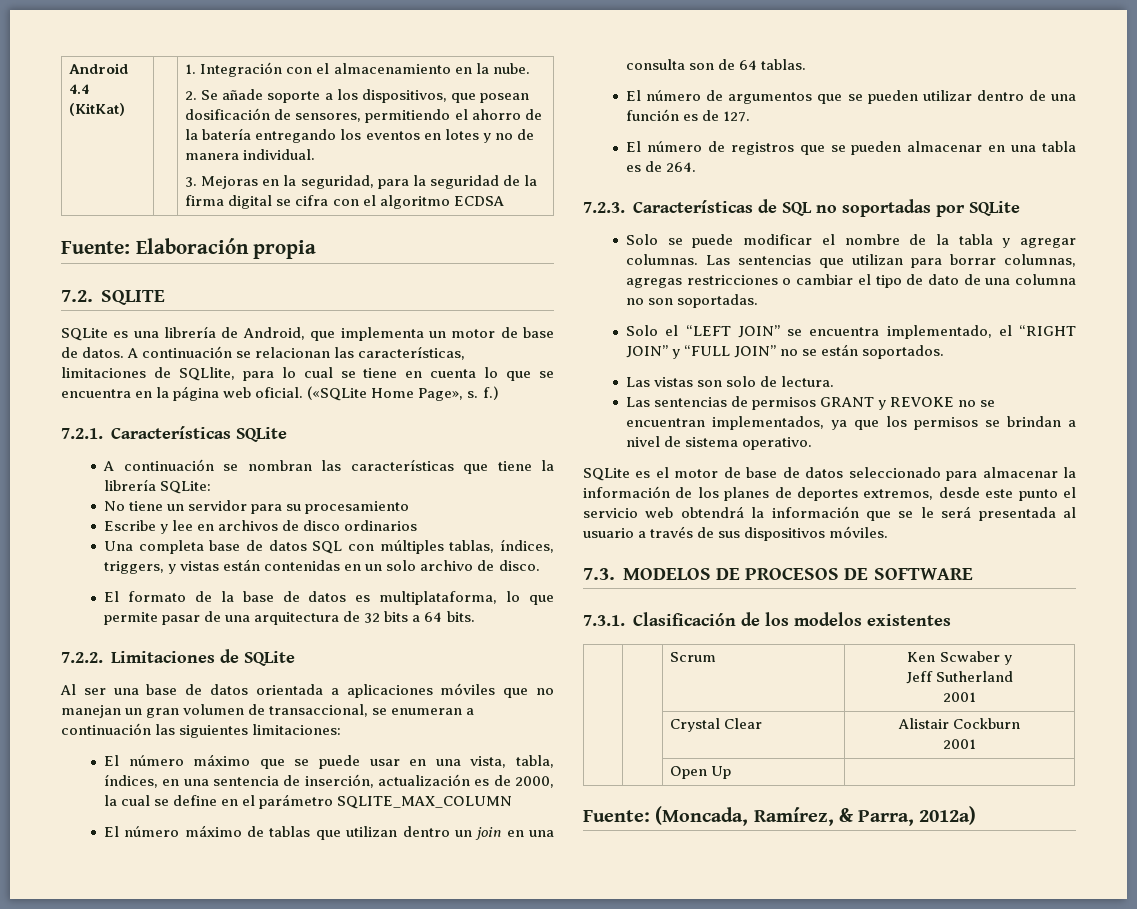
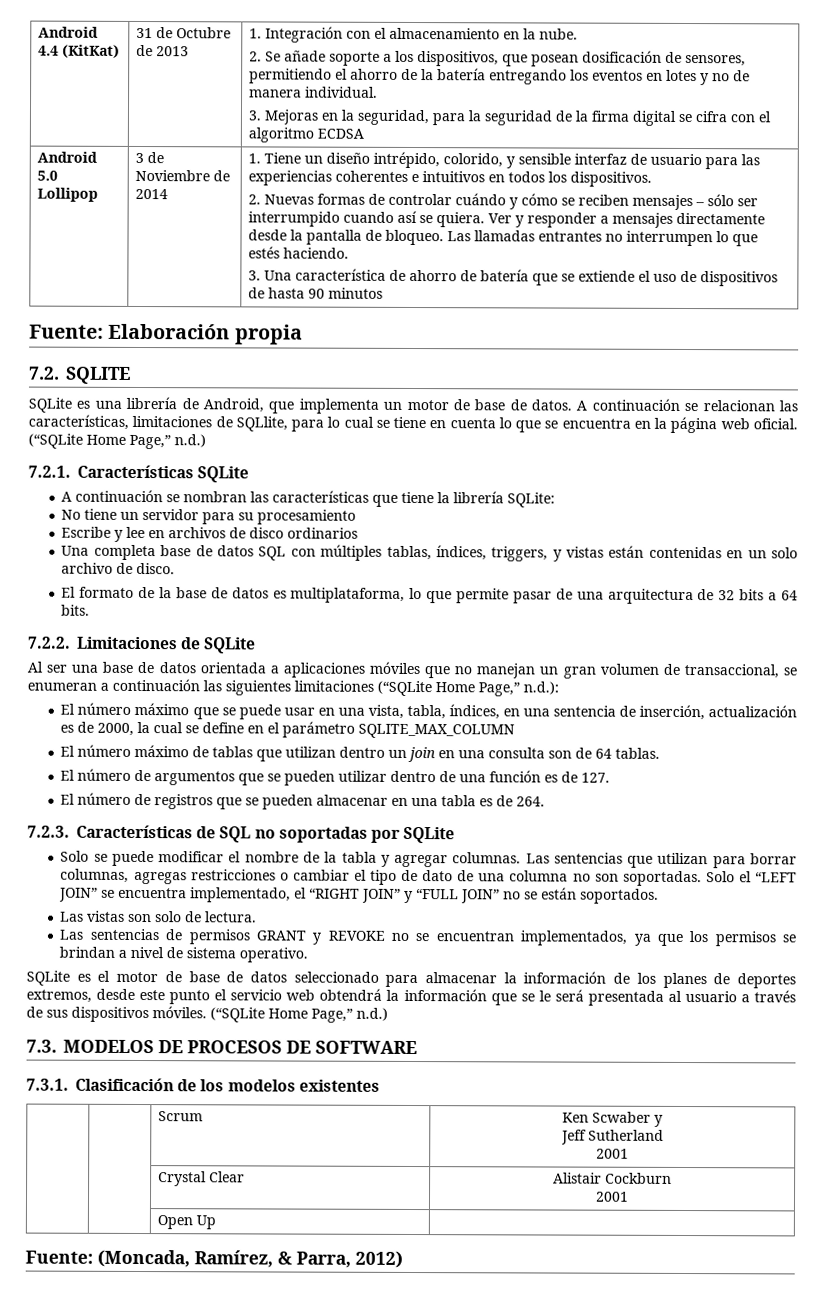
+ 31 de Octubre de 2013
+ Android 5.0 Lollipop | 3 de Noviembre de 2014 | 1. Tiene un diseño intrépido, colorido, y sensible interfaz de usuario para las experiencias coherentes e intuitivos en todos los dispositivos.
+ 2. Nuevas formas de controlar cuándo y cómo se reciben mensajes – sólo ser interrumpido cuando así se quiera. Ver y responder a mensajes directamente desde la pantalla de bloqueo. Las llamadas entrantes no interrumpen lo que estés haciendo.
+ 3. Una característica de ahorro de batería que se extiende el uso de dispositivos de hasta 90 minutos
- A continuación se relacionan las características, limitaciones de SQLlite, para lo cual se tiene en cuenta lo que se encuentra en la página web oficial. («SQLite Home Page», s. f.)
+ A continuación se relacionan las características, limitaciones de SQLlite, para lo cual se tiene en cuenta lo que se encuentra en la página web oficial. (“SQLite Home Page,” n.d.)
- Al ser una base de datos orientada a aplicaciones móviles que no manejan un gran volumen de transaccional, se enumeran a continuación las siguientes limitaciones:
+ Al ser una base de datos orientada a aplicaciones móviles que no manejan un gran volumen de transaccional, se enumeran a continuación las siguientes limitaciones (“SQLite Home Page,” n.d.):
- Las sentencias que utilizan para borrar columnas, agregas restricciones o cambiar el tipo de dato de una columna no son soportadas.
- Solo el “LEFT JOIN” se encuentra implementado, el “RIGHT JOIN” y “FULL JOIN” no se están soportados.
+ Las sentencias que utilizan para borrar columnas, agregas restricciones o cambiar el tipo de dato de una columna no son soportadas. Solo el “LEFT JOIN” se encuentra implementado, el “RIGHT JOIN” y “FULL JOIN” no se están soportados.
- SQLite es el motor de base de datos seleccionado para almacenar la información de los planes de deportes extremos, desde este punto el servicio web obtendrá la información que se le será presentada al usuario a través de sus dispositivos móviles.
+ SQLite es el motor de base de datos seleccionado para almacenar la información de los planes de deportes extremos, desde este punto el servicio web obtendrá la información que se le será presentada al usuario a través de sus dispositivos móviles. (“SQLite Home Page,” n.d.)
- Fuente: (Moncada, Ramírez, & Parra, 2012a)
+ Fuente: (Moncada, Ramírez, & Parra, 2012)

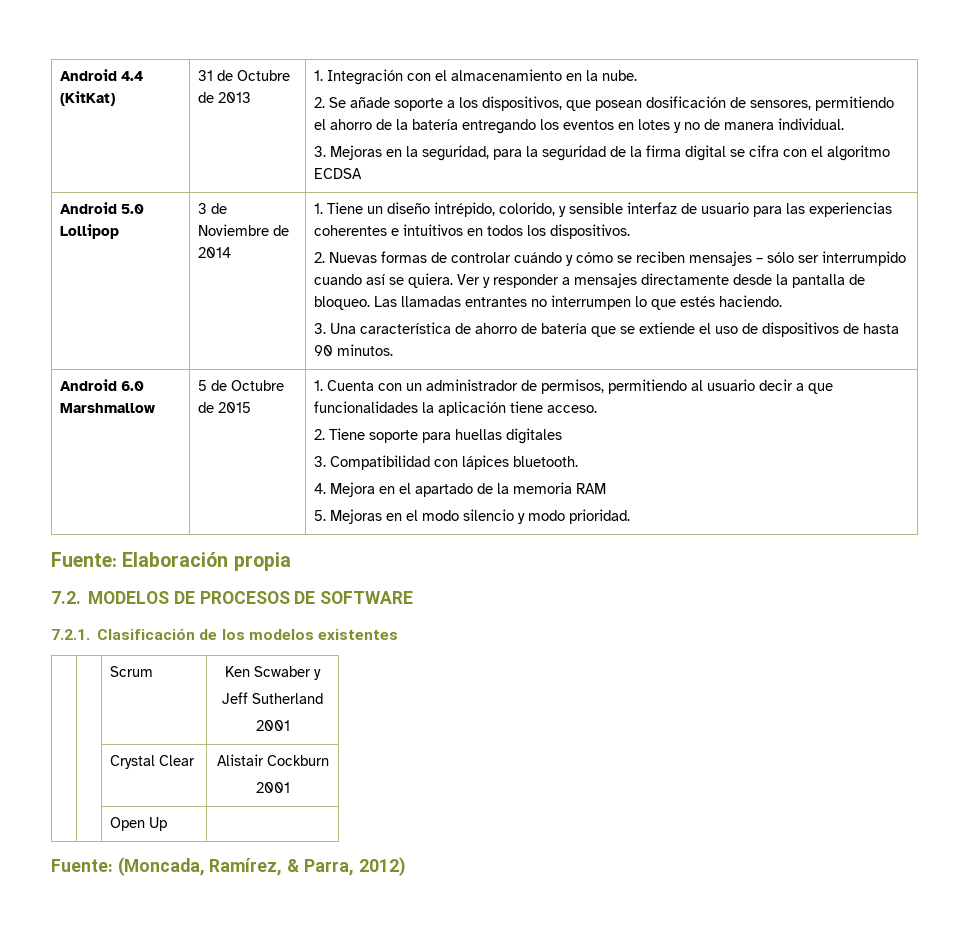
- 3. Una característica de ahorro de batería que se extiende el uso de dispositivos de hasta 90 minutos
+ 3. Una característica de ahorro de batería que se extiende el uso de dispositivos de hasta 90 minutos.
+ Android 6.0 Marshmallow | 5 de Octubre de 2015 | 1. Cuenta con un administrador de permisos, permitiendo al usuario decir a que funcionalidades la aplicación tiene acceso.
+ 2. Tiene soporte para huellas digitales
+ 3. Compatibilidad con lápices bluetooth.
+ 4. Mejora en el apartado de la memoria RAM
+ 5. Mejoras en el modo silencio y modo prioridad.
  Fuente: Elaboración propia
- 7.2. SQLITE
- SQLite es una librería de Android, que implementa un motor de base de datos. A continuación se relacionan las características, limitaciones de SQLlite, para lo cual se tiene en cuenta lo que se encuentra en la página web oficial. (“SQLite Home Page,” n.d.)
- 7.2.1. Características SQLite
- A continuación se nombran las características que tiene la librería SQLite:
- No tiene un servidor para su procesamiento
- Escribe y lee en archivos de disco ordinarios
- Una completa base de datos SQL con múltiples tablas, índices, triggers, y vistas están contenidas en un solo archivo de disco.
- El formato de la base de datos es multiplataforma, lo que permite pasar de una arquitectura de 32 bits a 64 bits.
- 7.2.2. Limitaciones de SQLite
- Al ser una base de datos orientada a aplicaciones móviles que no manejan un gran volumen de transaccional, se enumeran a continuación las siguientes limitaciones (“SQLite Home Page,” n.d.):
- El número máximo que se puede usar en una vista, tabla, índices, en una sentencia de inserción, actualización es de 2000, la cual se define en el parámetro SQLITE_MAX_COLUMN
- El número máximo de tablas que utilizan dentro un join en una consulta son de 64 tablas.
- El número de argumentos que se pueden utilizar dentro de una función es de 127.
- El número de registros que se pueden almacenar en una tabla es de 264.
- 7.2.3. Características de SQL no soportadas por SQLite
- Solo se puede modificar el nombre de la tabla y agregar columnas. Las sentencias que utilizan para borrar columnas, agregas restricciones o cambiar el tipo de dato de una columna no son soportadas. Solo el “LEFT JOIN” se encuentra implementado, el “RIGHT JOIN” y “FULL JOIN” no se están soportados.
- Las vistas son solo de lectura.
- Las sentencias de permisos GRANT y REVOKE no se encuentran implementados, ya que los permisos se brindan a nivel de sistema operativo.
- SQLite es el motor de base de datos seleccionado para almacenar la información de los planes de deportes extremos, desde este punto el servicio web obtendrá la información que se le será presentada al usuario a través de sus dispositivos móviles. (“SQLite Home Page,” n.d.)
- 7.3. MODELOS DE PROCESOS DE SOFTWARE
+ 7.2. MODELOS DE PROCESOS DE SOFTWARE
- 7.3.1. Clasificación de los modelos existentes
+ 7.2.1. Clasificación de los modelos existentes

